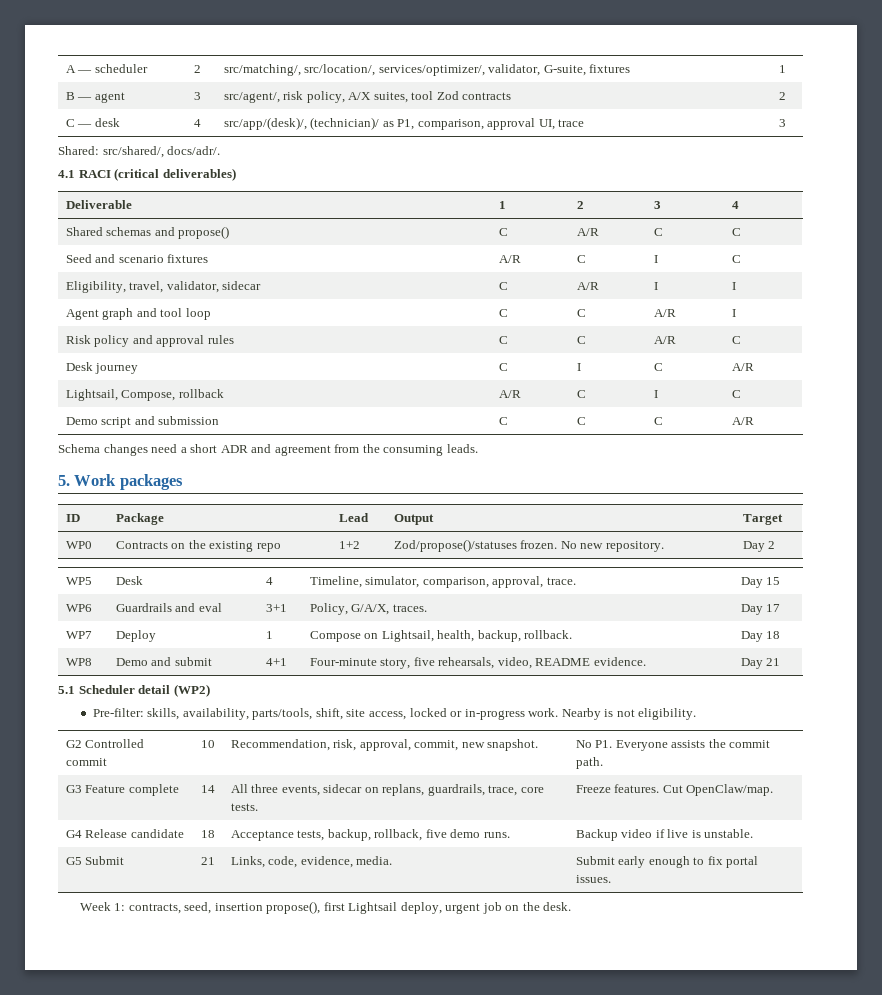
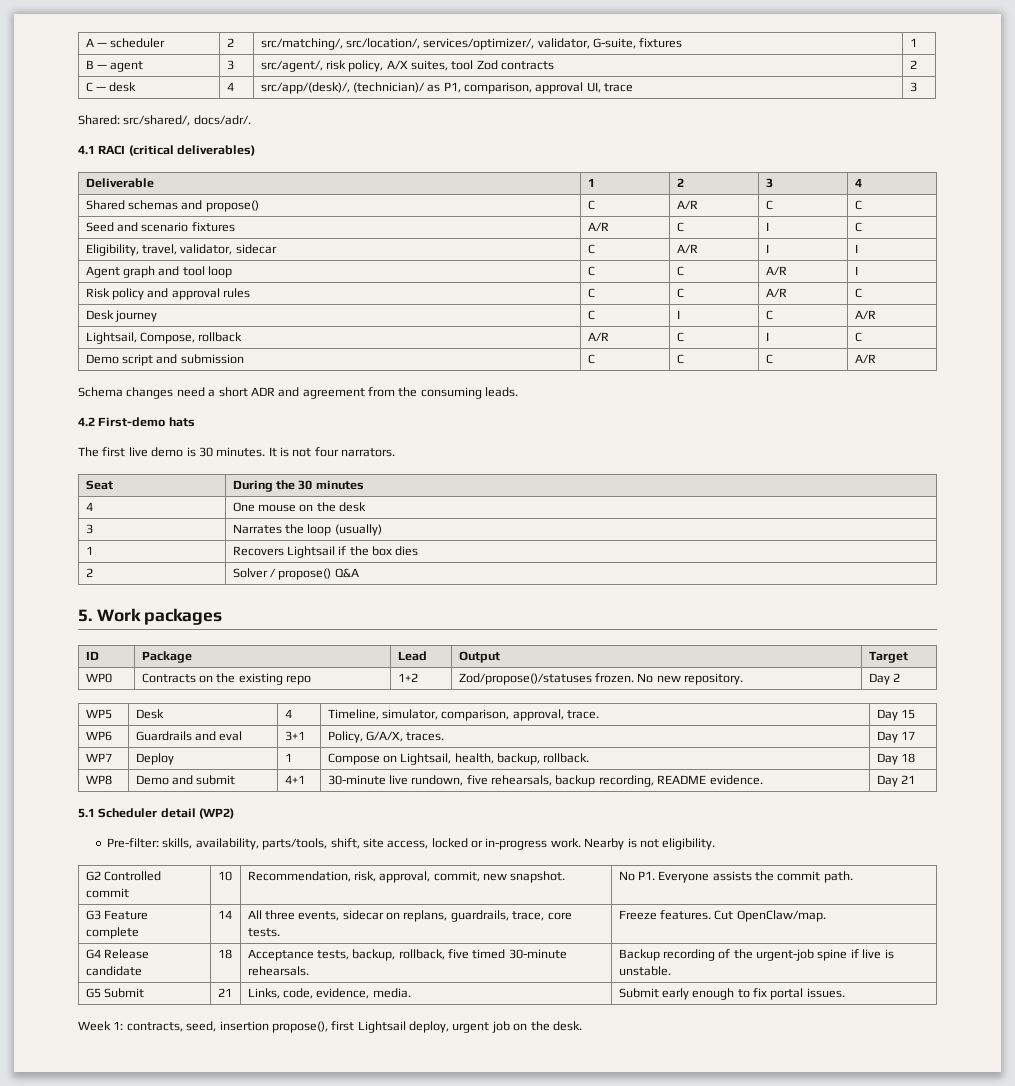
+ 4.2 First-demo hats
+ The first live demo is 30 minutes. It is not four narrators.
+ Seat | During the 30 minutes
+ 4 | One mouse on the desk
+ 3 | Narrates the loop (usually)
+ 1 | Recovers Lightsail if the box dies
+ 2 | Solver / propose() Q&A
- WP8 | Demo and submit | 4+1 | Four-minute story, five rehearsals, video, README evidence. | Day 21
+ WP8 | Demo and submit | 4+1 | 30-minute live rundown, five rehearsals, backup recording, README evidence. | Day 21
- G4 Release candidate | 18 | Acceptance tests, backup, rollback, five demo runs. | Backup video if live is unstable.
+ G4 Release candidate | 18 | Acceptance tests, backup, rollback, five timed 30-minute rehearsals. | Backup recording of the urgent-job spine if live is unstable.

